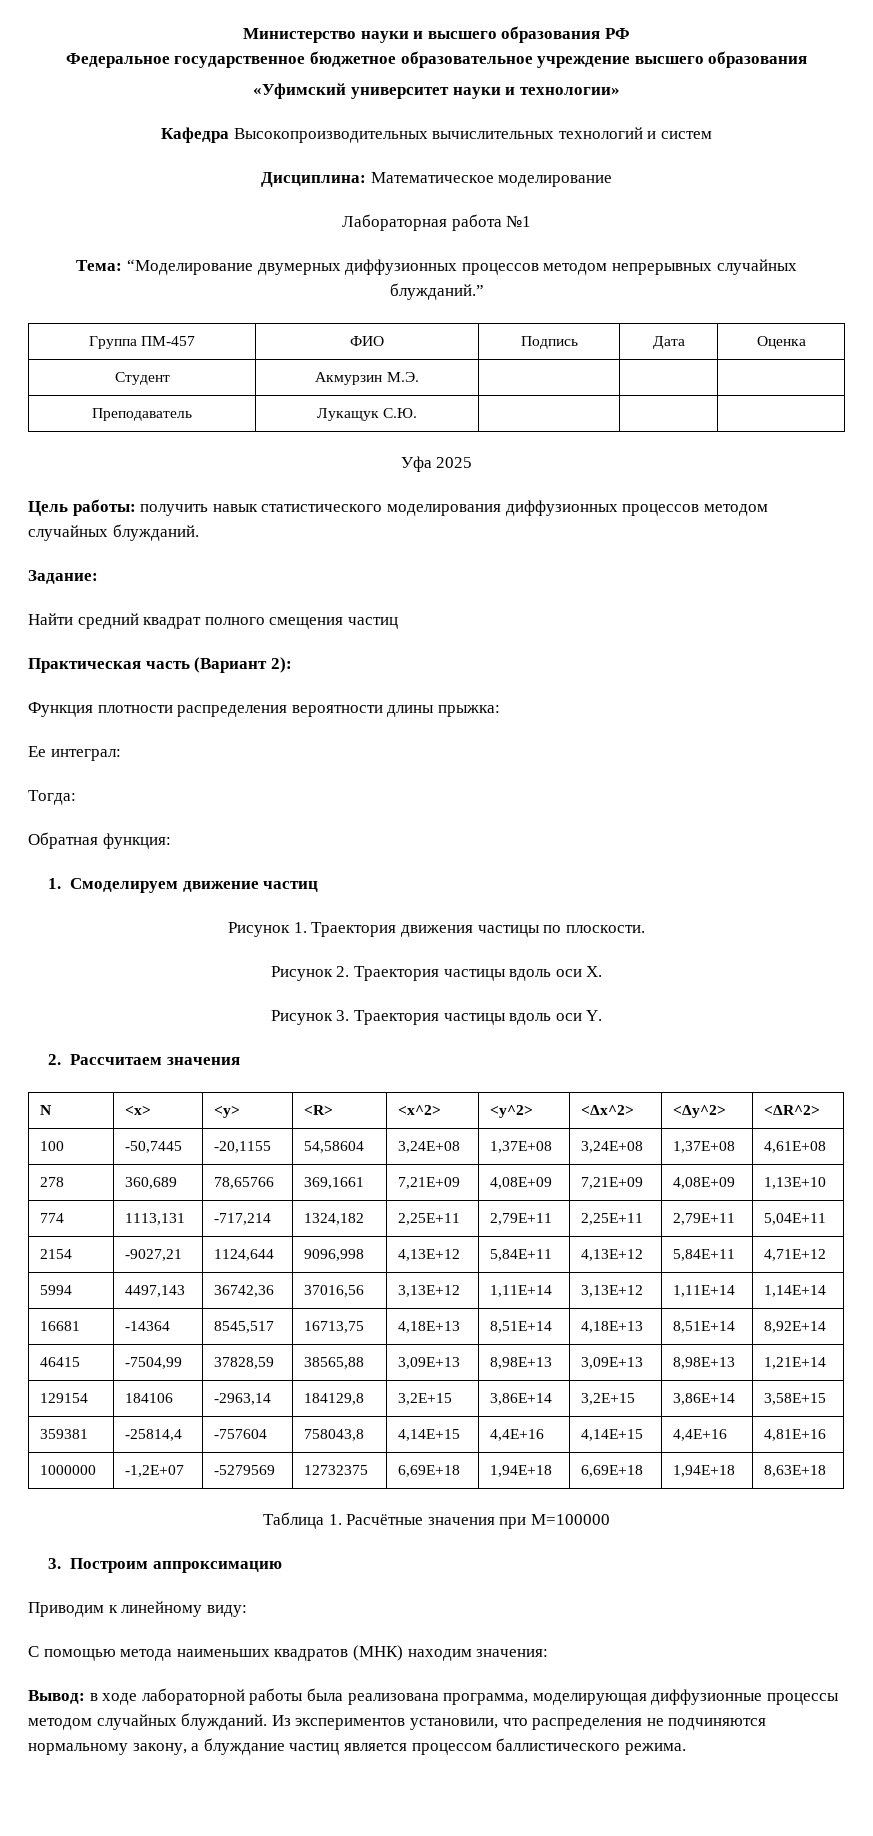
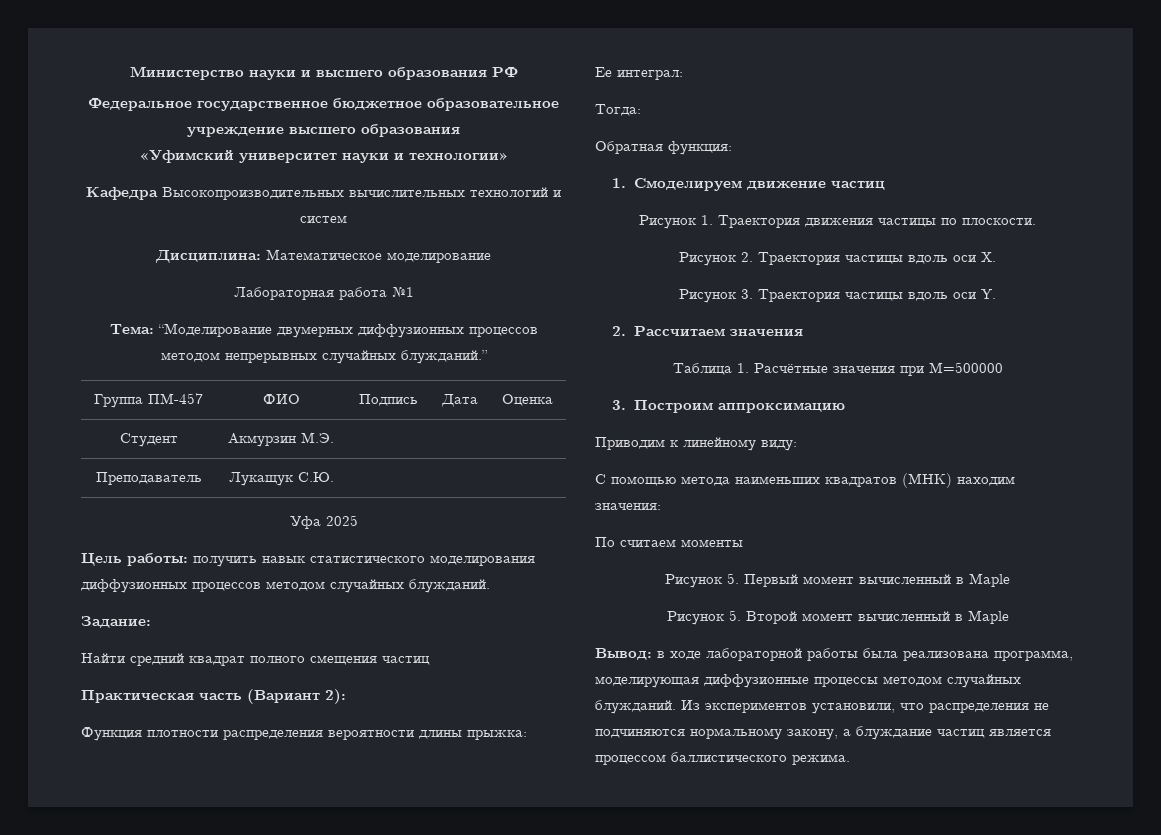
- N | <x> | <y> | <R> | <x^2> | <y^2> | <Δx^2> | <Δy^2> | <ΔR^2>
- 100 | -50,7445 | -20,1155 | 54,58604 | 3,24E+08 | 1,37E+08 | 3,24E+08 | 1,37E+08 | 4,61E+08
- 278 | 360,689 | 78,65766 | 369,1661 | 7,21E+09 | 4,08E+09 | 7,21E+09 | 4,08E+09 | 1,13E+10
- 774 | 1113,131 | -717,214 | 1324,182 | 2,25E+11 | 2,79E+11 | 2,25E+11 | 2,79E+11 | 5,04E+11
- 2154 | -9027,21 | 1124,644 | 9096,998 | 4,13E+12 | 5,84E+11 | 4,13E+12 | 5,84E+11 | 4,71E+12
- 5994 | 4497,143 | 36742,36 | 37016,56 | 3,13E+12 | 1,11E+14 | 3,13E+12 | 1,11E+14 | 1,14E+14
- 16681 | -14364 | 8545,517 | 16713,75 | 4,18E+13 | 8,51E+14 | 4,18E+13 | 8,51E+14 | 8,92E+14
- 46415 | -7504,99 | 37828,59 | 38565,88 | 3,09E+13 | 8,98E+13 | 3,09E+13 | 8,98E+13 | 1,21E+14
- 129154 | 184106 | -2963,14 | 184129,8 | 3,2E+15 | 3,86E+14 | 3,2E+15 | 3,86E+14 | 3,58E+15
- 359381 | -25814,4 | -757604 | 758043,8 | 4,14E+15 | 4,4E+16 | 4,14E+15 | 4,4E+16 | 4,81E+16
- 1000000 | -1,2E+07 | -5279569 | 12732375 | 6,69E+18 | 1,94E+18 | 6,69E+18 | 1,94E+18 | 8,63E+18
- Таблица 1. Расчётные значения при M=100000
+ Таблица 1. Расчётные значения при M=500000
+ По считаем моменты
+ Рисунок 5. Первый момент вычисленный в Maple
+ Рисунок 5. Второй момент вычисленный в Maple

